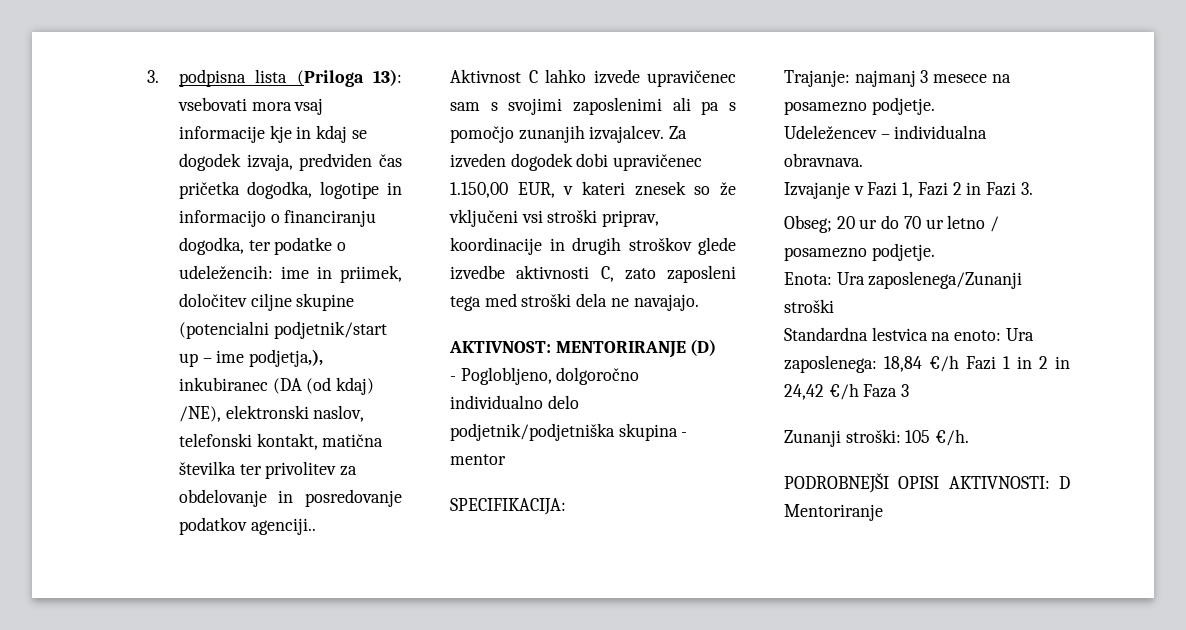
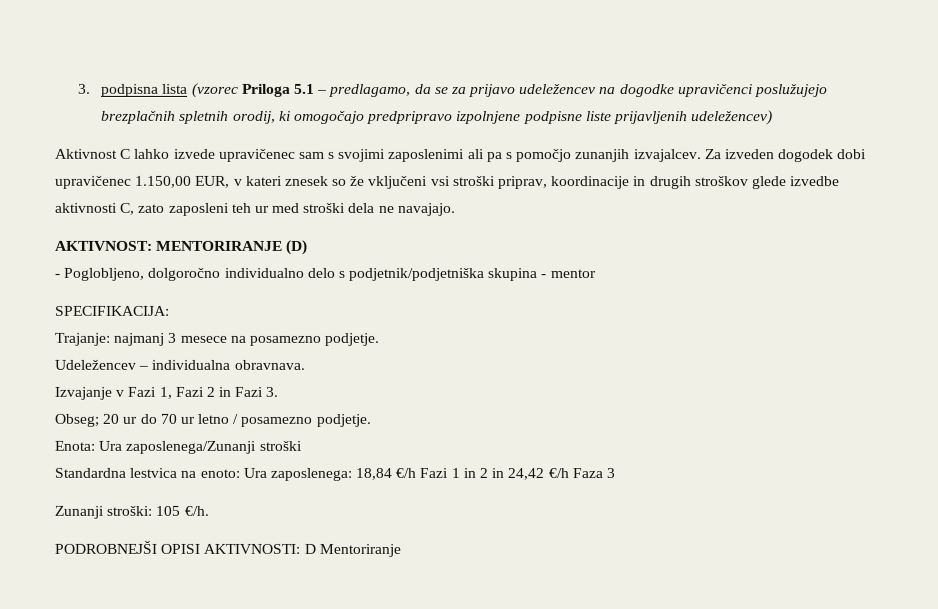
- 3. podpisna lista (Priloga 13): vsebovati mora vsaj informacije kje in kdaj se dogodek izvaja, predviden čas pričetka dogodka, logotipe in informacijo o financiranju dogodka, ter podatke o udeležencih: ime in priimek, določitev ciljne skupine (potencialni podjetnik/start up – ime podjetja,), inkubiranec (DA (od kdaj) /NE), elektronski naslov, telefonski kontakt, matična številka ter privolitev za obdelovanje in posredovanje podatkov agenciji..
+ 3. podpisna lista (vzorec Priloga 5.1 – predlagamo, da se za prijavo udeležencev na dogodke upravičenci poslužujejo brezplačnih spletnih orodij, ki omogočajo predpripravo izpolnjene podpisne liste prijavljenih udeležencev)
- Za izveden dogodek dobi upravičenec 1.150,00 EUR, v kateri znesek so že vključeni vsi stroški priprav, koordinacije in drugih stroškov glede izvedbe aktivnosti C, zato zaposleni tega med stroški dela ne navajajo.
+ Za izveden dogodek dobi upravičenec 1.150,00 EUR, v kateri znesek so že vključeni vsi stroški priprav, koordinacije in drugih stroškov glede izvedbe aktivnosti C, zato zaposleni teh ur med stroški dela ne navajajo.
- - Poglobljeno, dolgoročno individualno delo podjetnik/podjetniška skupina - mentor
+ - Poglobljeno, dolgoročno individualno delo s podjetnik/podjetniška skupina - mentor

